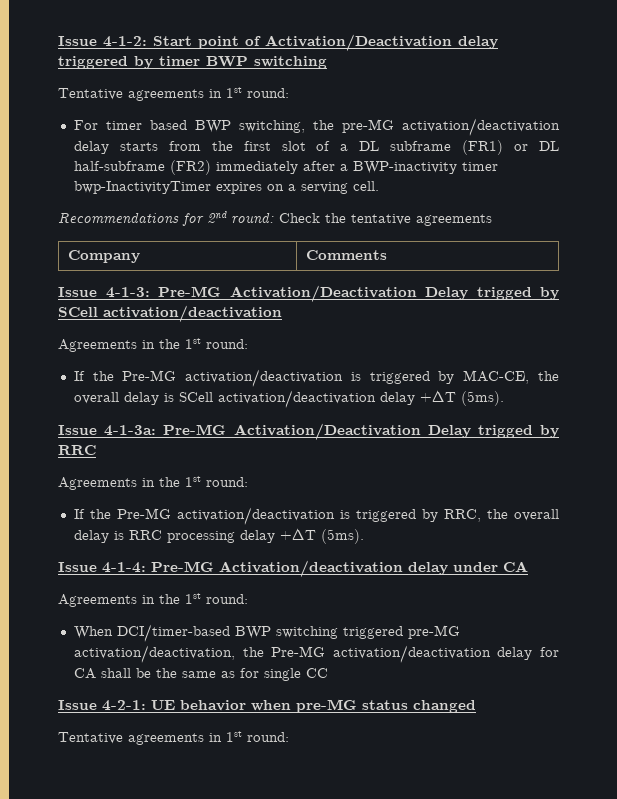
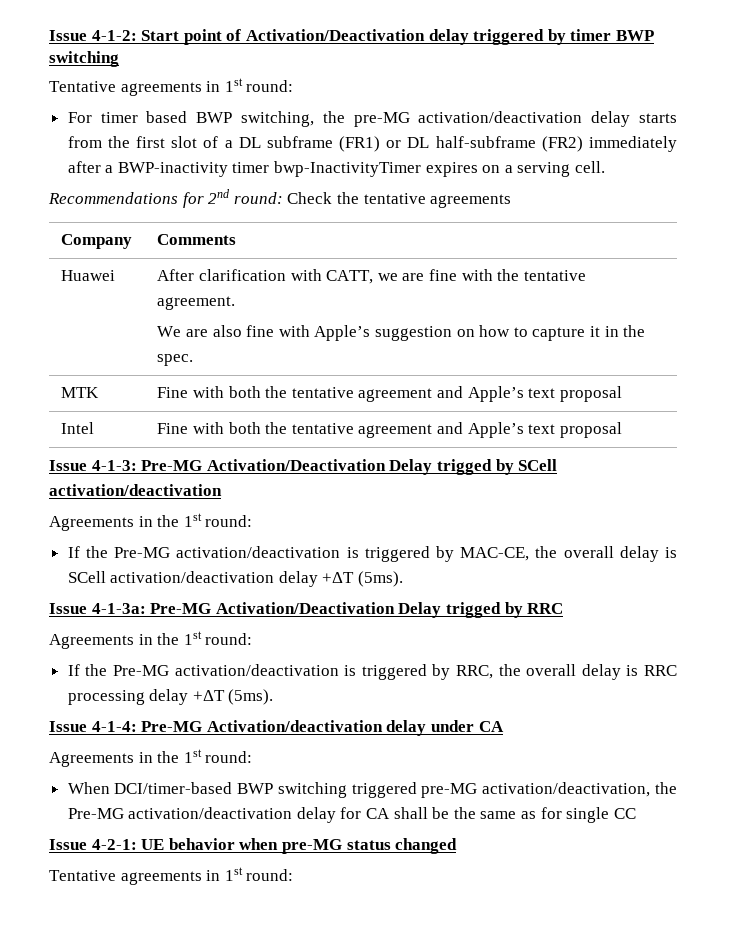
+ Huawei | After clarification with CATT, we are fine with the tentative agreement.
+ We are also fine with Apple’s suggestion on how to capture it in the spec.
+ MTK | Fine with both the tentative agreement and Apple’s text proposal
+ Intel | Fine with both the tentative agreement and Apple’s text proposal

